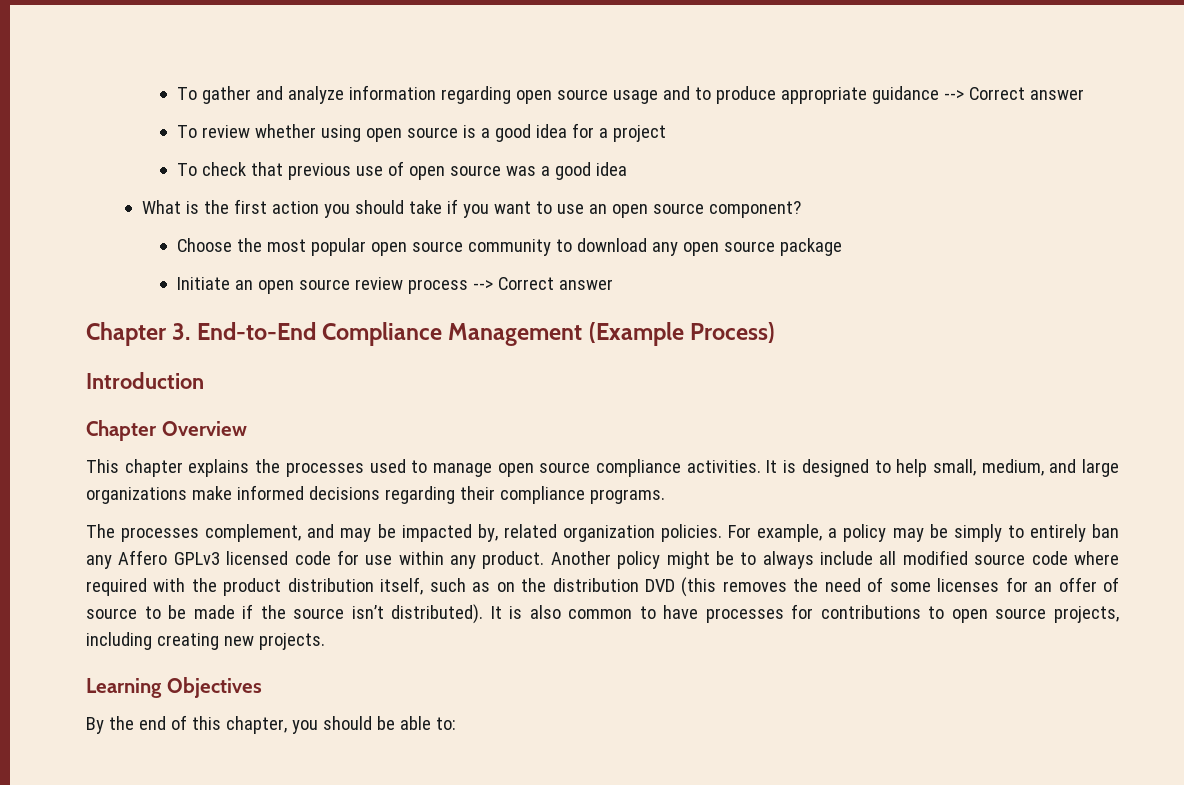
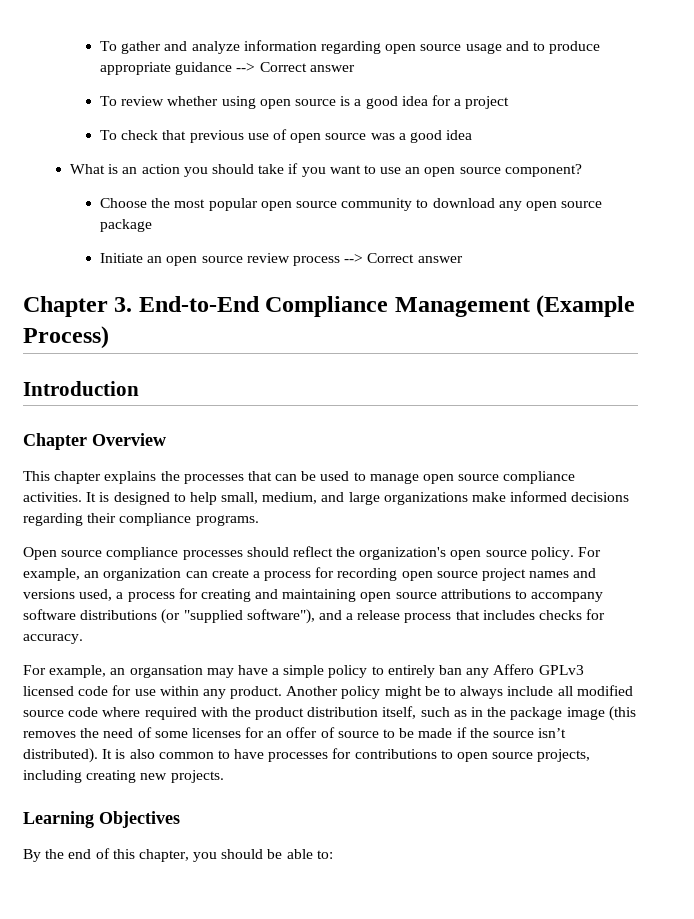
- What is the first action you should take if you want to use an open source component?
+ What is an action you should take if you want to use an open source component?
- This chapter explains the processes used to manage open source compliance activities.
+ This chapter explains the processes that can be used to manage open source compliance activities.
- The processes complement, and may be impacted by, related organization policies. For example, a policy may be simply to entirely ban any Affero GPLv3 licensed code for use within any product.
+ Open source compliance processes should reflect the organization's open source policy. For example, an organization can create a process for recording open source project names and versions used, a process for creating and maintaining open source attributions to accompany software distributions (or "supplied software"), and a release process that includes checks for accuracy.
+ For example, an organsation may have a simple policy to entirely ban any Affero GPLv3 licensed code for use within any product.
- Another policy might be to always include all modified source code where required with the product distribution itself, such as on the distribution DVD (this removes the need of some licenses for an offer of source to be made if the source isn’t distributed).
+ Another policy might be to always include all modified source code where required with the product distribution itself, such as in the package image (this removes the need of some licenses for an offer of source to be made if the source isn’t distributed).

